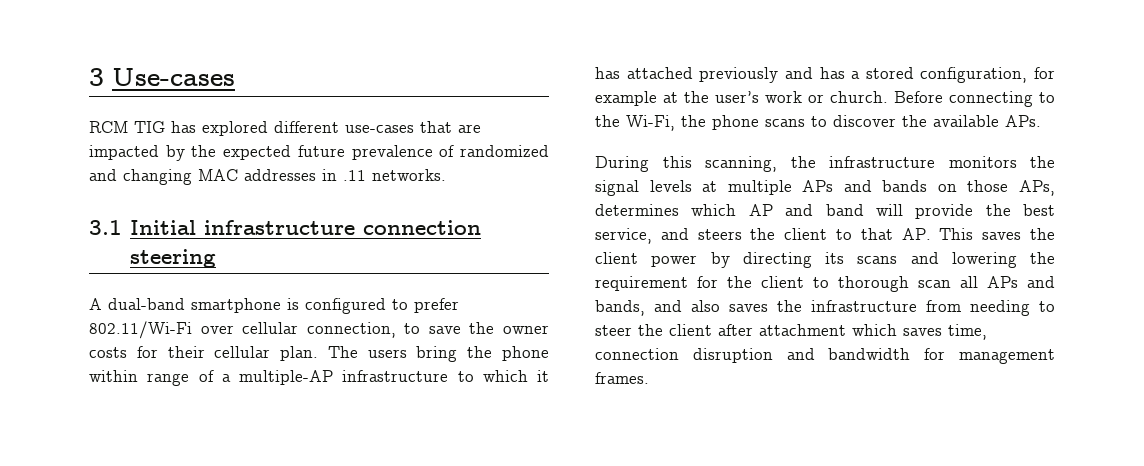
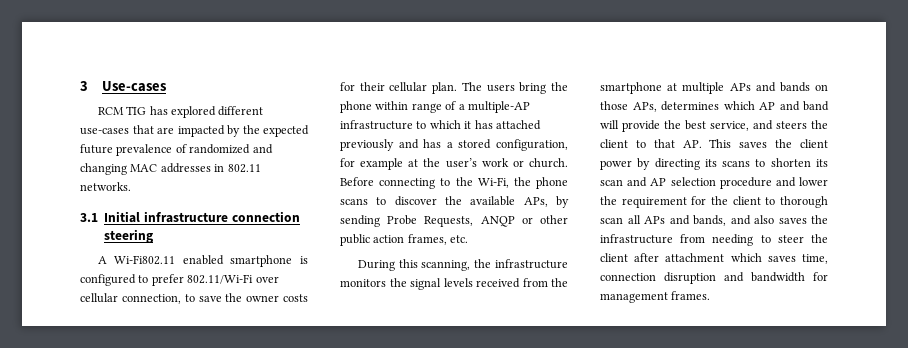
- RCM TIG has explored different use-cases that are impacted by the expected future prevalence of randomized and changing MAC addresses in .11 networks.
+ RCM TIG has explored different use-cases that are impacted by the expected future prevalence of randomized and changing MAC addresses in 802.11 networks.
- A dual-band smartphone is configured to prefer 802.11/Wi-Fi over cellular connection, to save the owner costs for their cellular plan.
+ A Wi-Fi802.11 enabled smartphone is configured to prefer 802.11/Wi-Fi over cellular connection, to save the owner costs for their cellular plan.
- Before connecting to the Wi-Fi, the phone scans to discover the available APs.
+ Before connecting to the Wi-Fi, the phone scans to discover the available APs, by sending Probe Requests, ANQP or other public action frames, etc.
- During this scanning, the infrastructure monitors the signal levels at multiple APs and bands on those APs, determines which AP and band will provide the best service, and steers the client to that AP. This saves the client power by directing its scans and lowering the requirement for the client to thorough scan all APs and bands, and also saves the infrastructure from needing to steer the client after attachment which saves time, connection disruption and bandwidth for management frames.
+ During this scanning, the infrastructure monitors the signal levels received from the smartphone at multiple APs and bands on those APs, determines which AP and band will provide the best service, and steers the client to that AP. This saves the client power by directing its scans to shorten its scan and AP selection procedure and lower the requirement for the client to thorough scan all APs and bands, and also saves the infrastructure from needing to steer the client after attachment which saves time, connection disruption and bandwidth for management frames.

